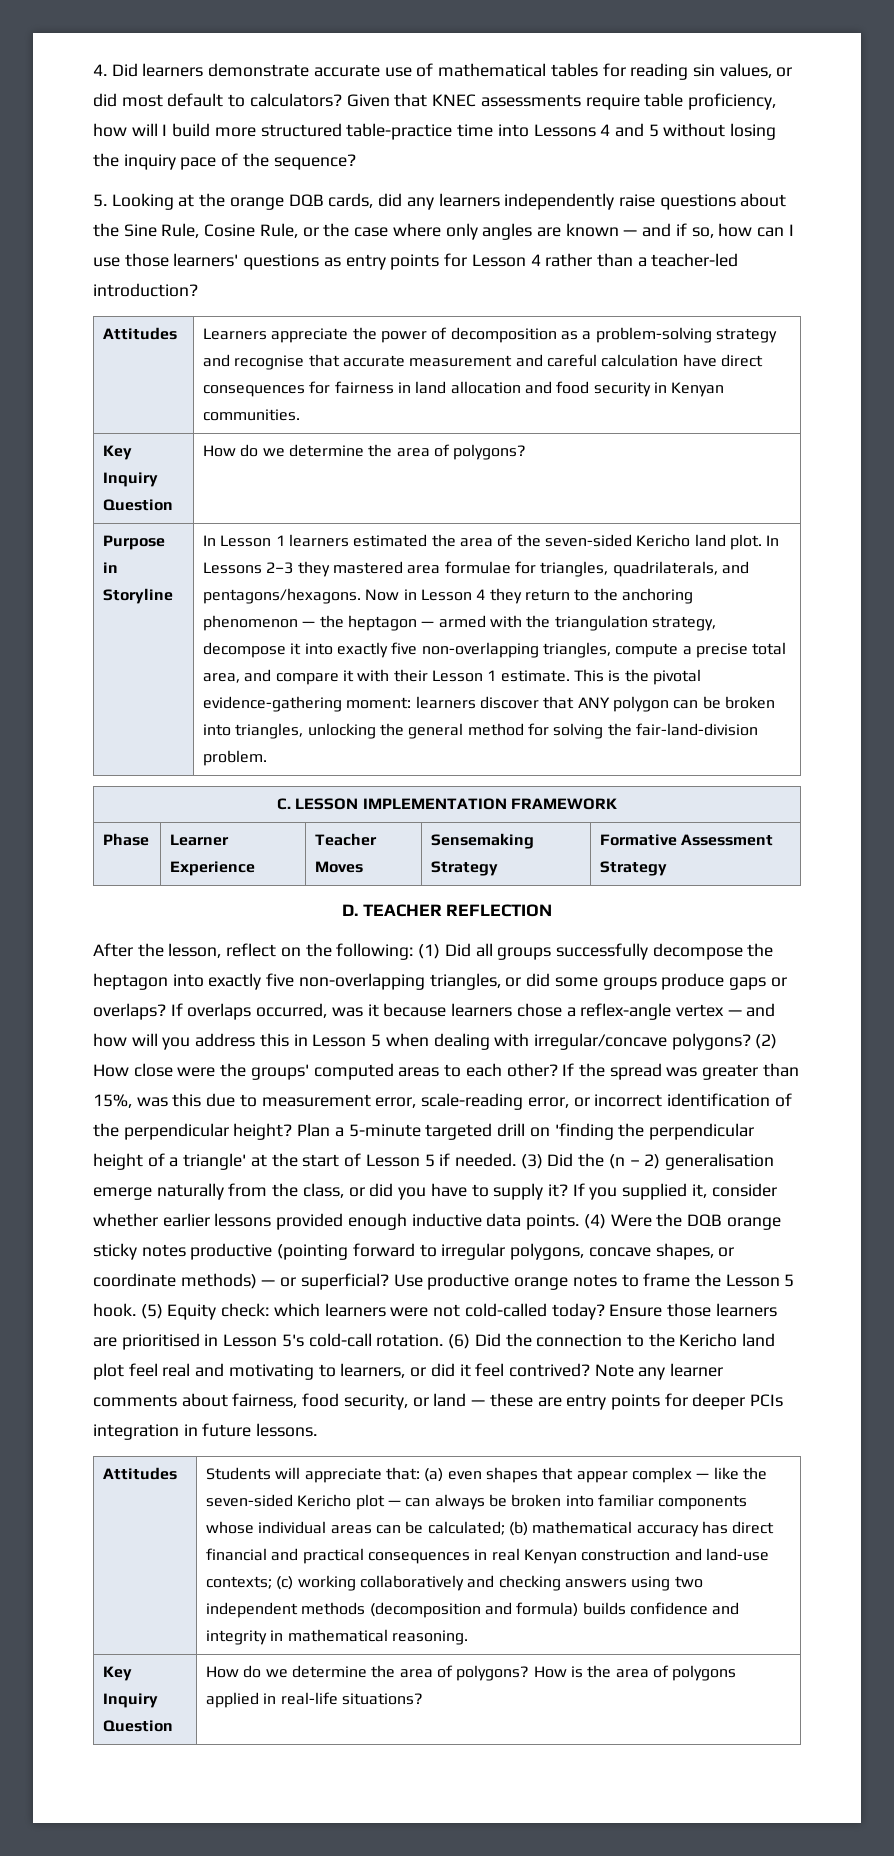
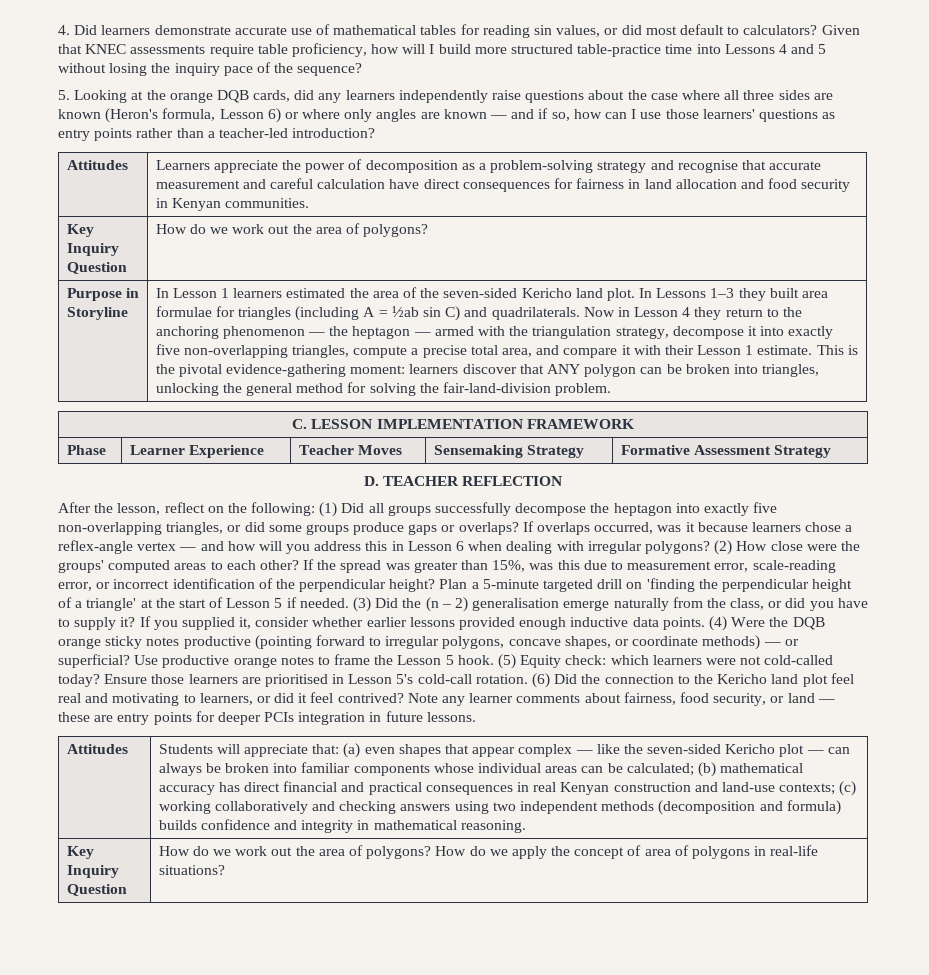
- 5. Looking at the orange DQB cards, did any learners independently raise questions about the Sine Rule, Cosine Rule, or the case where only angles are known — and if so, how can I use those learners' questions as entry points for Lesson 4 rather than a teacher-led introduction?
+ 5. Looking at the orange DQB cards, did any learners independently raise questions about the case where all three sides are known (Heron's formula, Lesson 6) or where only angles are known — and if so, how can I use those learners' questions as entry points rather than a teacher-led introduction?
  Attitudes | Learners appreciate the power of decomposition as a problem-solving strategy and recognise that accurate measurement and careful calculation have direct consequences for fairness in land allocation and food security in Kenyan communities.
- Key Inquiry Question | How do we determine the area of polygons?
+ Key Inquiry Question | How do we work out the area of polygons?
- In Lessons 2–3 they mastered area formulae for triangles, quadrilaterals, and pentagons/hexagons.
+ In Lessons 1–3 they built area formulae for triangles (including A = ½ab sin C) and quadrilaterals.
- If overlaps occurred, was it because learners chose a reflex-angle vertex — and how will you address this in Lesson 5 when dealing with irregular/concave polygons?
+ If overlaps occurred, was it because learners chose a reflex-angle vertex — and how will you address this in Lesson 6 when dealing with irregular polygons?
- Key Inquiry Question | How do we determine the area of polygons? How is the area of polygons applied in real-life situations?
+ Key Inquiry Question | How do we work out the area of polygons? How do we apply the concept of area of polygons in real-life situations?

